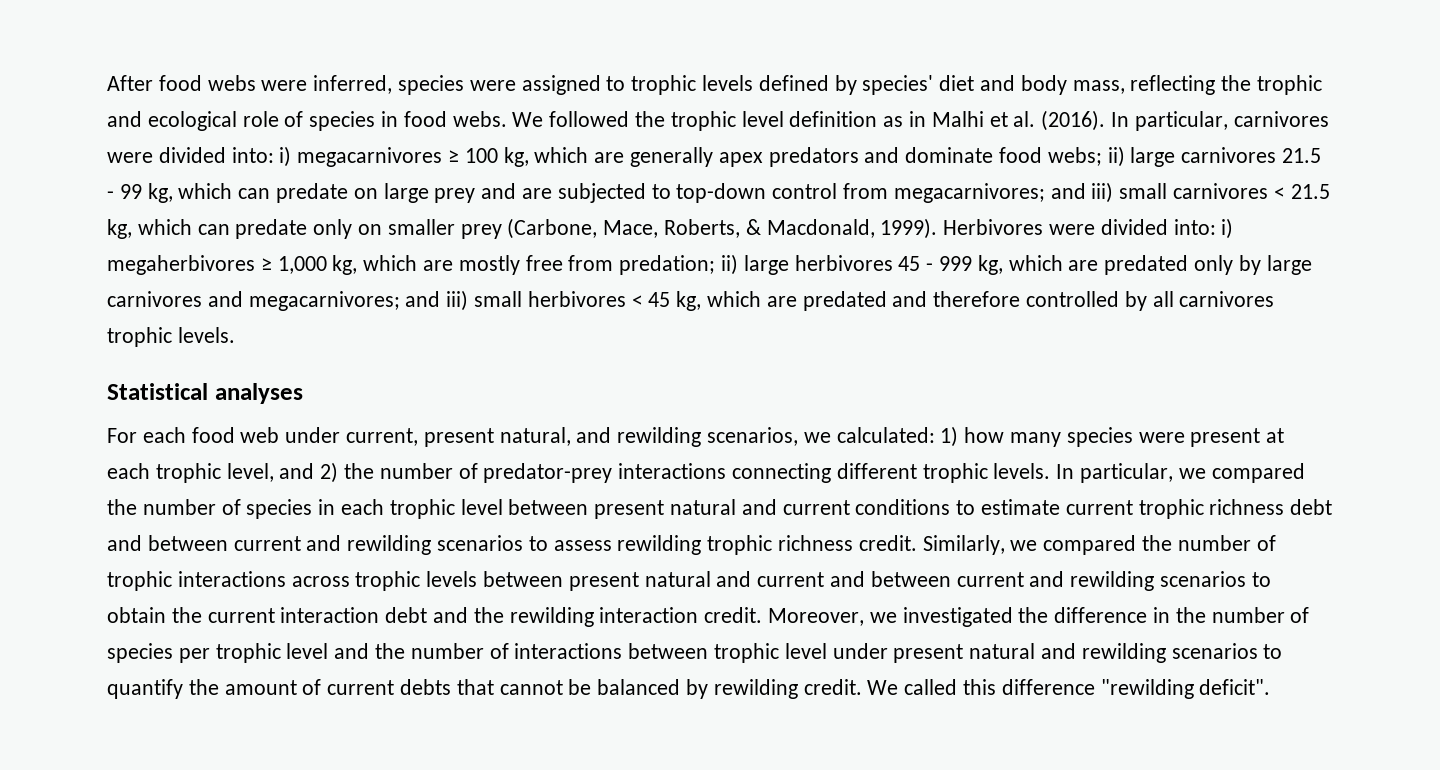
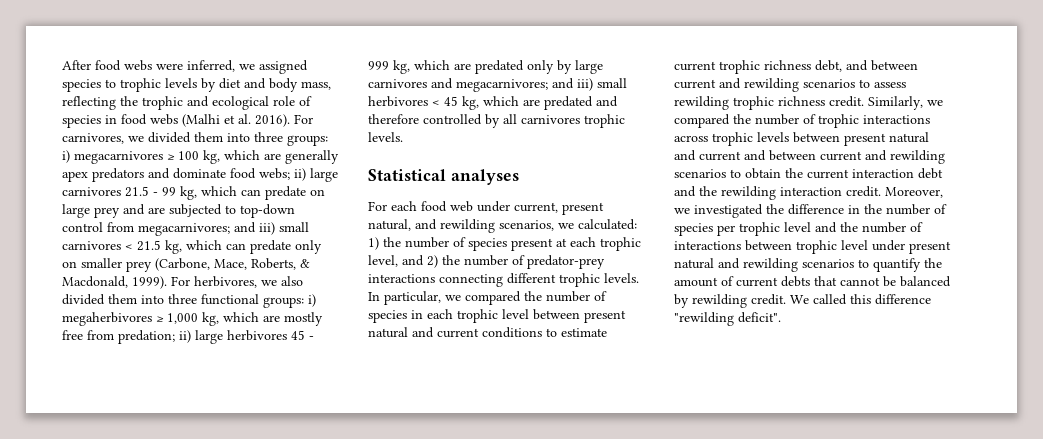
- After food webs were inferred, species were assigned to trophic levels defined by species' diet and body mass, reflecting the trophic and ecological role of species in food webs. We followed the trophic level definition as in Malhi et al. (2016). In particular, carnivores were divided into:
+ After food webs were inferred, we assigned species to trophic levels by diet and body mass, reflecting the trophic and ecological role of species in food webs (Malhi et al. 2016). For carnivores, we divided them into three groups:
- Herbivores were divided into: i) megaherbivores ≥ 1,000 kg, which are mostly free from predation; ii) large herbivores 45 - 999 kg, which are predated only by large carnivores and megacarnivores; and iii) small herbivores < 45 kg, which are predated and therefore controlled by all carnivores trophic levels.
+ For herbivores, we also divided them into three functional groups: i) megaherbivores ≥ 1,000 kg, which are mostly free from predation; ii) large herbivores 45 - 999 kg, which are predated only by large carnivores and megacarnivores; and iii) small herbivores < 45 kg, which are predated and therefore controlled by all carnivores trophic levels.
- For each food web under current, present natural, and rewilding scenarios, we calculated: 1) how many species were present at each trophic level, and 2) the number of predator-prey interactions connecting different trophic levels.
+ For each food web under current, present natural, and rewilding scenarios, we calculated: 1) the number of species present at each trophic level, and 2) the number of predator-prey interactions connecting different trophic levels.
- In particular, we compared the number of species in each trophic level between present natural and current conditions to estimate current trophic richness debt and between current and rewilding scenarios to assess rewilding trophic richness credit.
+ In particular, we compared the number of species in each trophic level between present natural and current conditions to estimate current trophic richness debt, and between current and rewilding scenarios to assess rewilding trophic richness credit.

